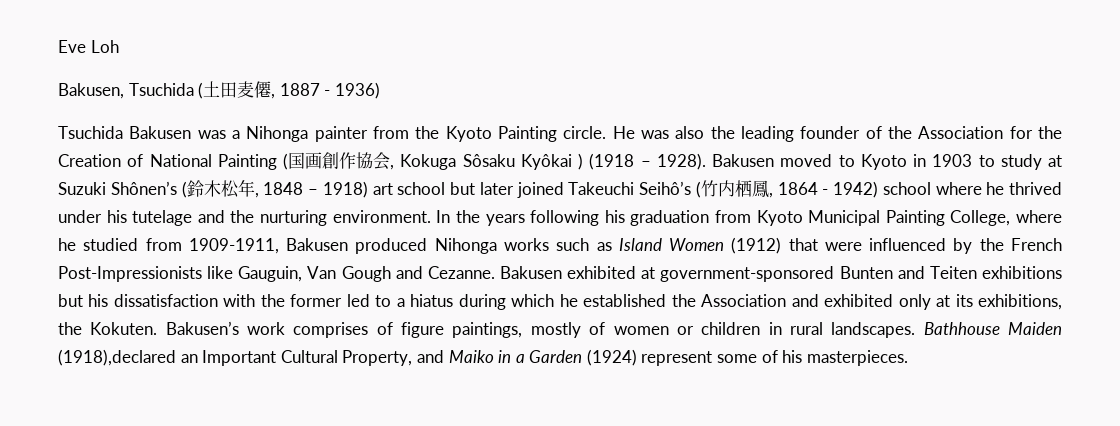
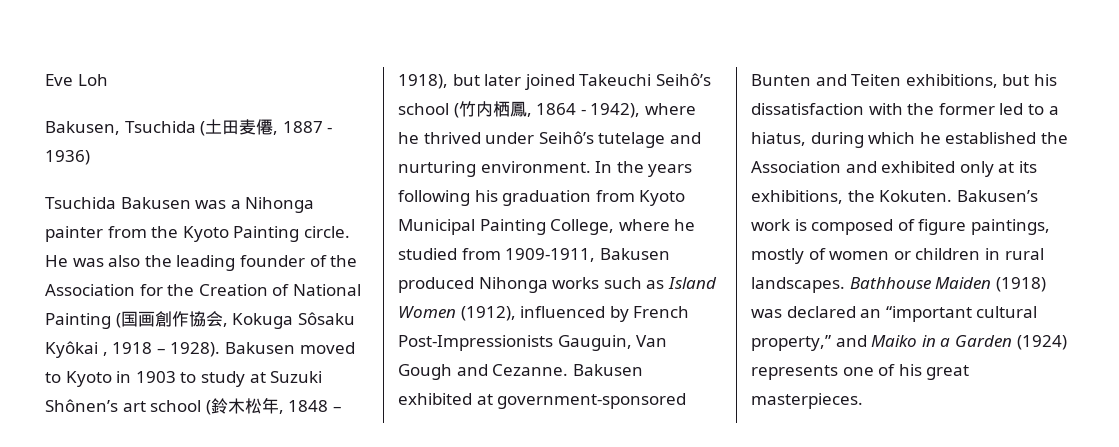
- He was also the leading founder of the Association for the Creation of National Painting (国画創作協会, Kokuga Sôsaku Kyôkai ) (1918 – 1928).
+ He was also the leading founder of the Association for the Creation of National Painting (国画創作協会, Kokuga Sôsaku Kyôkai , 1918 – 1928).
- Bakusen moved to Kyoto in 1903 to study at Suzuki Shônen’s (鈴木松年, 1848 – 1918) art school but later joined Takeuchi Seihô’s (竹内栖鳳, 1864 - 1942) school where he thrived under his tutelage and the nurturing environment.
+ Bakusen moved to Kyoto in 1903 to study at Suzuki Shônen’s art school (鈴木松年, 1848 – 1918), but later joined Takeuchi Seihô’s school (竹内栖鳳, 1864 - 1942), where he thrived under Seihô’s tutelage and nurturing environment.
- In the years following his graduation from Kyoto Municipal Painting College, where he studied from 1909-1911, Bakusen produced Nihonga works such as Island Women (1912) that were influenced by the French Post-Impressionists like Gauguin, Van Gough and Cezanne.
+ In the years following his graduation from Kyoto Municipal Painting College, where he studied from 1909-1911, Bakusen produced Nihonga works such as Island Women (1912), influenced by French Post-Impressionists Gauguin, Van Gough and Cezanne.
- Bakusen exhibited at government-sponsored Bunten and Teiten exhibitions but his dissatisfaction with the former led to a hiatus during which he established the Association and exhibited only at its exhibitions, the Kokuten.
+ Bakusen exhibited at government-sponsored Bunten and Teiten exhibitions, but his dissatisfaction with the former led to a hiatus, during which he established the Association and exhibited only at its exhibitions, the Kokuten.
- Bakusen’s work comprises of figure paintings, mostly of women or children in rural landscapes.
+ Bakusen’s work is composed of figure paintings, mostly of women or children in rural landscapes.
- Bathhouse Maiden (1918),declared an Important Cultural Property, and Maiko in a Garden (1924) represent some of his masterpieces.
+ Bathhouse Maiden (1918) was declared an “important cultural property,” and Maiko in a Garden (1924) represents one of his great masterpieces.

